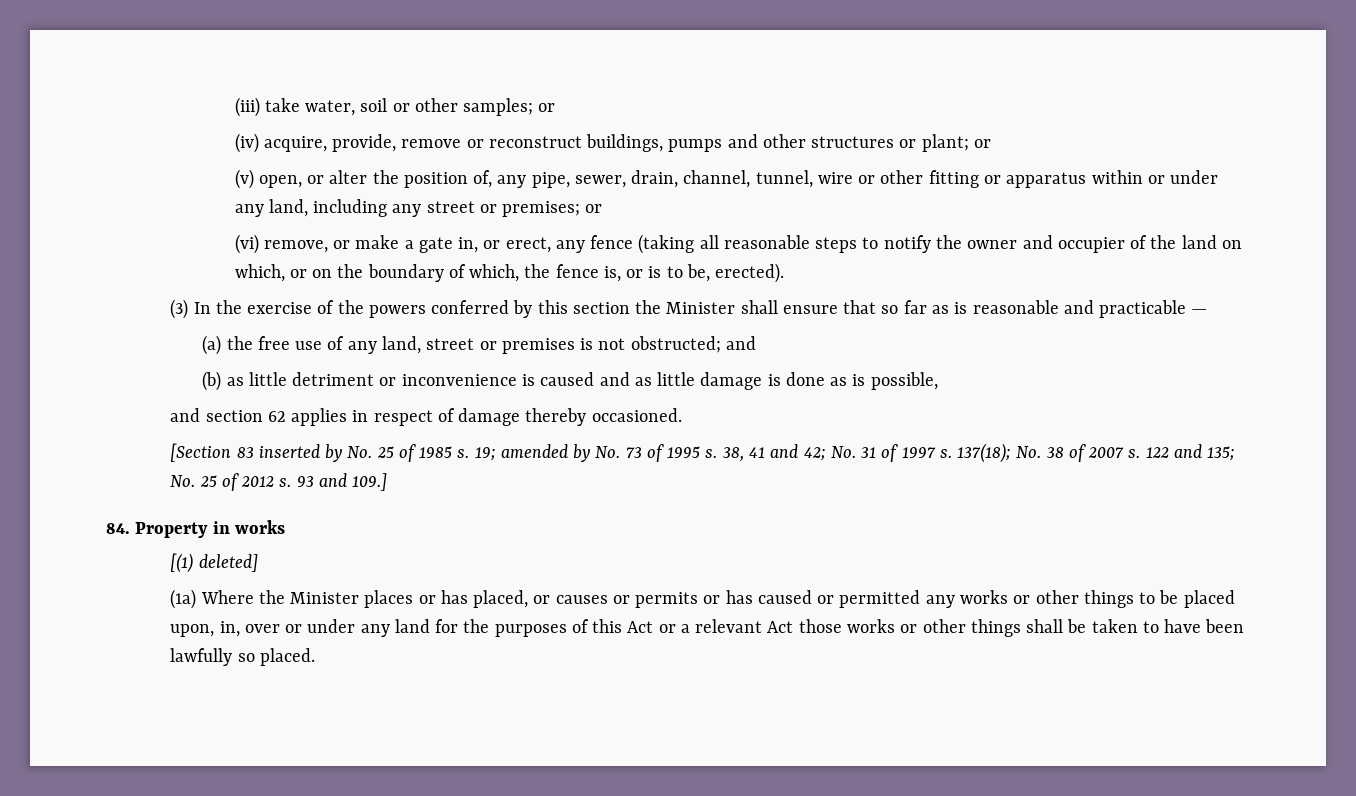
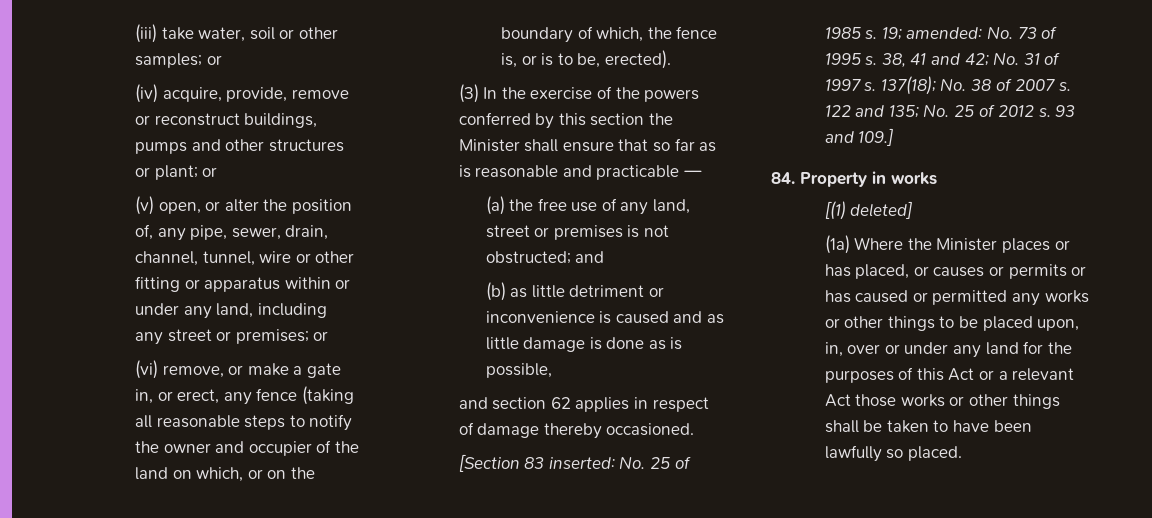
- [Section 83 inserted by No. 25 of 1985 s.
+ [Section 83 inserted: No. 25 of 1985 s.
- 19; amended by No. 73 of 1995 s.
+ 19; amended: No. 73 of 1995 s.

